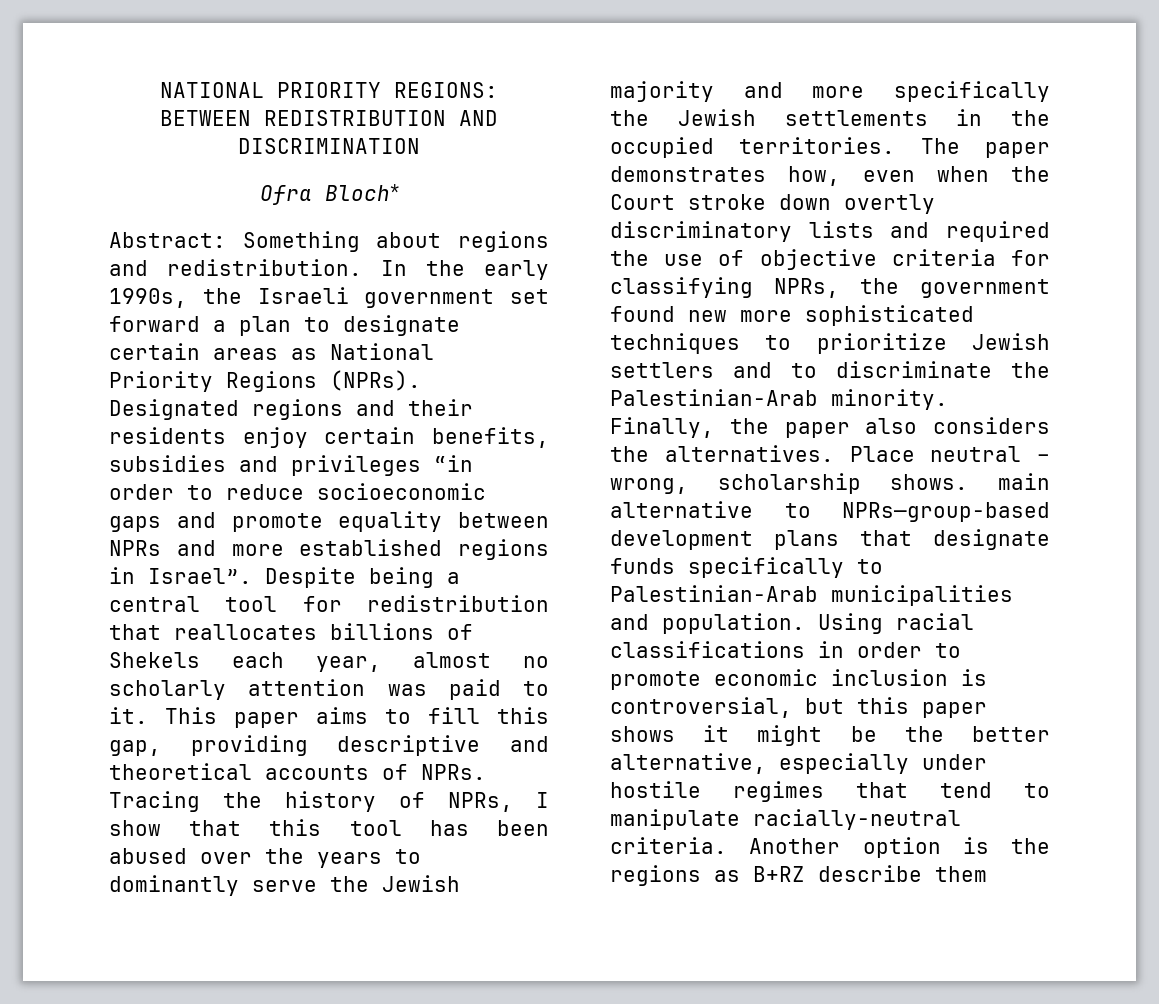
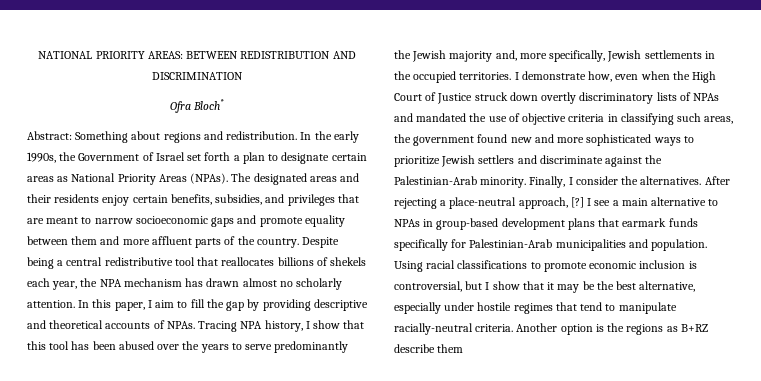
- NATIONAL PRIORITY REGIONS: BETWEEN REDISTRIBUTION AND DISCRIMINATION
+ NATIONAL PRIORITY AREAS: BETWEEN REDISTRIBUTION AND DISCRIMINATION
- In the early 1990s, the Israeli government set forward a plan to designate certain areas as National Priority Regions (NPRs). Designated regions and their residents enjoy certain benefits, subsidies and privileges “in order to reduce socioeconomic gaps and promote equality between NPRs and more established regions in Israel”.
+ In the early 1990s, the Government of Israel set forth a plan to designate certain areas as National Priority Areas (NPAs). The designated areas and their residents enjoy certain benefits, subsidies, and privileges that are meant to narrow socioeconomic gaps and promote equality between them and more affluent parts of the country.
- Despite being a central tool for redistribution that reallocates billions of Shekels each year, almost no scholarly attention was paid to it. This paper aims to fill this gap, providing descriptive and theoretical accounts of NPRs. Tracing the history of NPRs, I show that this tool has been abused over the years to dominantly serve the Jewish majority and more specifically the Jewish settlements in the occupied territories.
+ Despite being a central redistributive tool that reallocates billions of shekels each year, the NPA mechanism has drawn almost no scholarly attention. In this paper, I aim to fill the gap by providing descriptive and theoretical accounts of NPAs. Tracing NPA history, I show that this tool has been abused over the years to serve predominantly the Jewish majority and, more specifically, Jewish settlements in the occupied territories.
- The paper demonstrates how, even when the Court stroke down overtly discriminatory lists and required the use of objective criteria for classifying NPRs, the government found new more sophisticated techniques to prioritize Jewish settlers and to discriminate the Palestinian-Arab minority.
+ I demonstrate how, even when the High Court of Justice struck down overtly discriminatory lists of NPAs and mandated the use of objective criteria in classifying such areas, the government found new and more sophisticated ways to prioritize Jewish settlers and discriminate against the Palestinian-Arab minority.
- Finally, the paper also considers the alternatives. Place neutral – wrong, scholarship shows. main alternative to NPRs—group-based development plans that designate funds specifically to Palestinian-Arab municipalities and population.
+ Finally, I consider the alternatives. After rejecting a place-neutral approach, [?] I see a main alternative to NPAs in group-based development plans that earmark funds specifically for Palestinian-Arab municipalities and population.
- Using racial classifications in order to promote economic inclusion is controversial, but this paper shows it might be the better alternative, especially under hostile regimes that tend to manipulate racially-neutral criteria.
+ Using racial classifications to promote economic inclusion is controversial, but I show that it may be the best alternative, especially under hostile regimes that tend to manipulate racially-neutral criteria.

